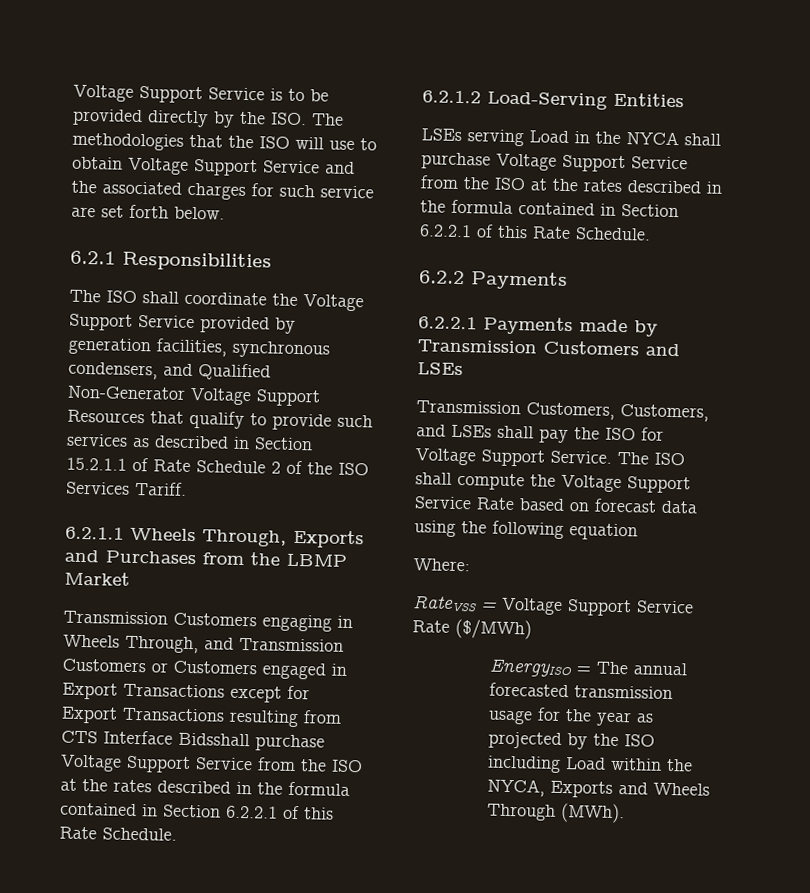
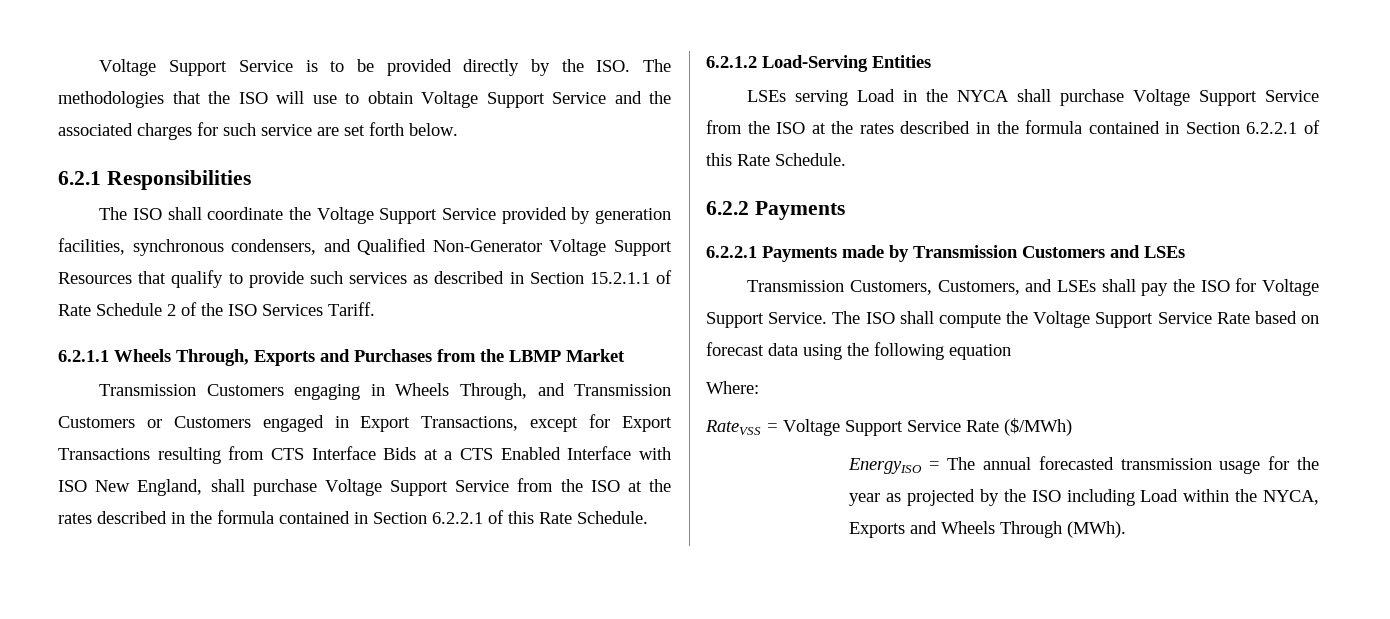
- Transmission Customers engaging in Wheels Through, and Transmission Customers or Customers engaged in Export Transactions except for Export Transactions resulting from CTS Interface Bidsshall purchase Voltage Support Service from the ISO at the rates described in the formula contained in Section 6.2.2.1 of this Rate Schedule.
+ Transmission Customers engaging in Wheels Through, and Transmission Customers or Customers engaged in Export Transactions, except for Export Transactions resulting from CTS Interface Bids at a CTS Enabled Interface with ISO New England, shall purchase Voltage Support Service from the ISO at the rates described in the formula contained in Section 6.2.2.1 of this Rate Schedule.

